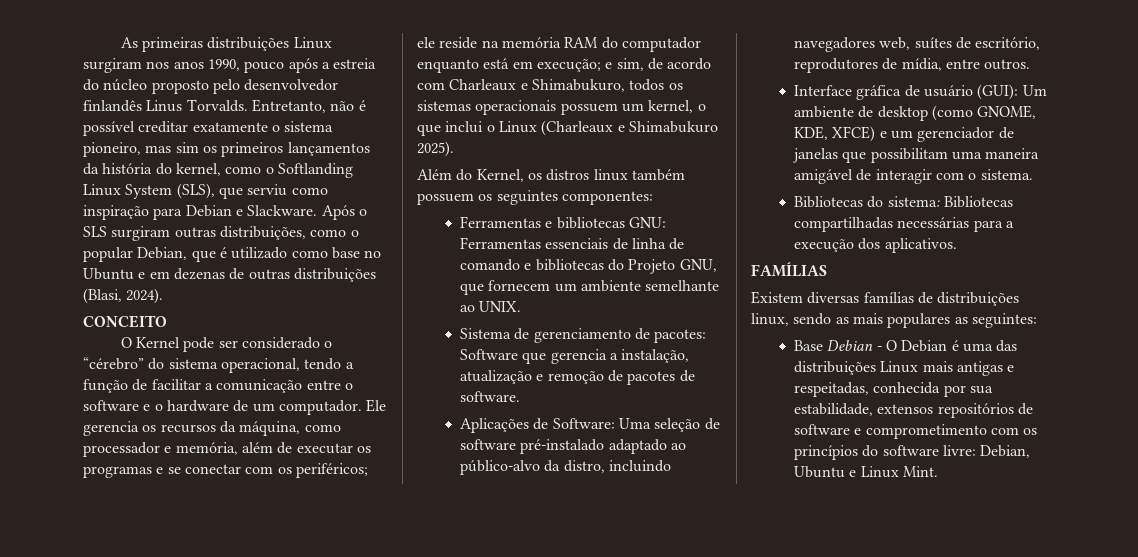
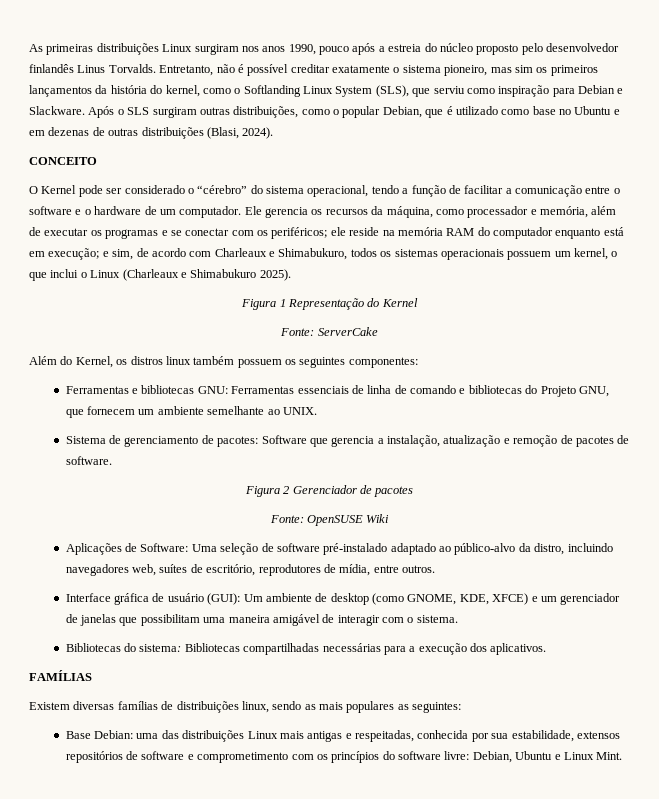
+ Figura 1 Representação do Kernel
+ Fonte: ServerCake
+ Figura 2 Gerenciador de pacotes
+ Fonte: OpenSUSE Wiki
- Base Debian - O Debian é uma das distribuições Linux mais antigas e respeitadas, conhecida por sua estabilidade, extensos repositórios de software e comprometimento com os princípios do software livre: Debian, Ubuntu e Linux Mint.
+ Base Debian: uma das distribuições Linux mais antigas e respeitadas, conhecida por sua estabilidade, extensos repositórios de software e comprometimento com os princípios do software livre: Debian, Ubuntu e Linux Mint.

